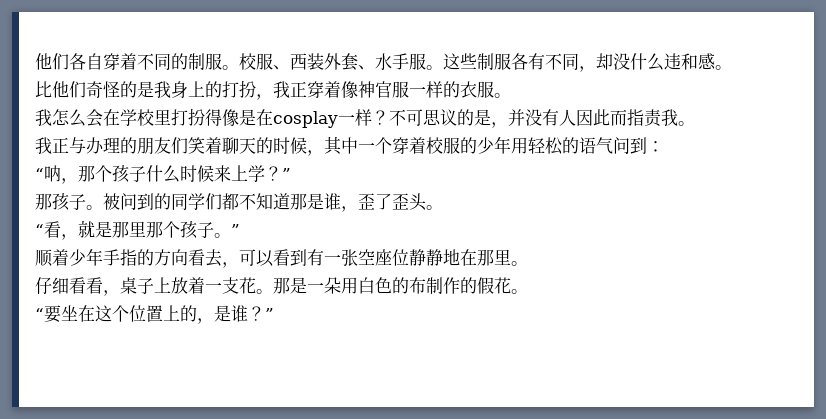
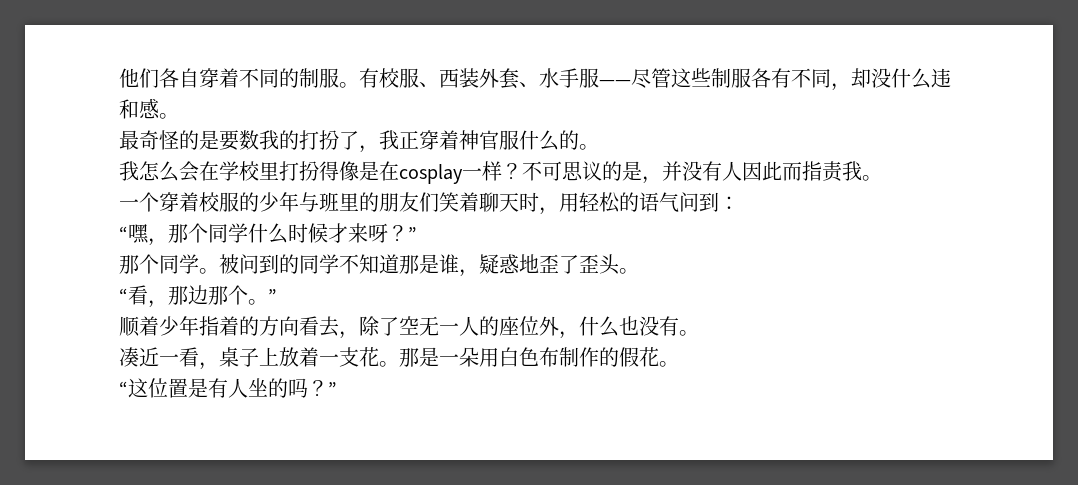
- 校服、西装外套、水手服。这些制服各有不同，却没什么违和感。
+ 有校服、西装外套、水手服——尽管这些制服各有不同，却没什么违和感。
- 比他们奇怪的是我身上的打扮，我正穿着像神官服一样的衣服。
+ 最奇怪的是要数我的打扮了，我正穿着神官服什么的。
- 我正与办理的朋友们笑着聊天的时候，其中一个穿着校服的少年用轻松的语气问到：
+ 一个穿着校服的少年与班里的朋友们笑着聊天时，用轻松的语气问到：
- “呐，那个孩子什么时候来上学？”
+ “嘿，那个同学什么时候才来呀？”
- 那孩子。
+ 那个同学。
- 被问到的同学们都不知道那是谁，歪了歪头。
+ 被问到的同学不知道那是谁，疑惑地歪了歪头。
- “看，就是那里那个孩子。”
+ “看，那边那个。”
- 顺着少年手指的方向看去，可以看到有一张空座位静静地在那里。
- 仔细看看，桌子上放着一支花。
+ 顺着少年指着的方向看去，除了空无一人的座位外，什么也没有。
+ 凑近一看，桌子上放着一支花。
- 那是一朵用白色的布制作的假花。
+ 那是一朵用白色布制作的假花。
- “要坐在这个位置上的，是谁？”
+ “这位置是有人坐的吗？”

